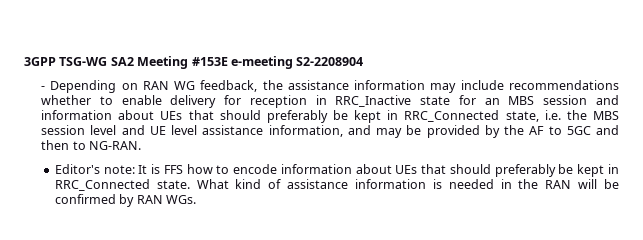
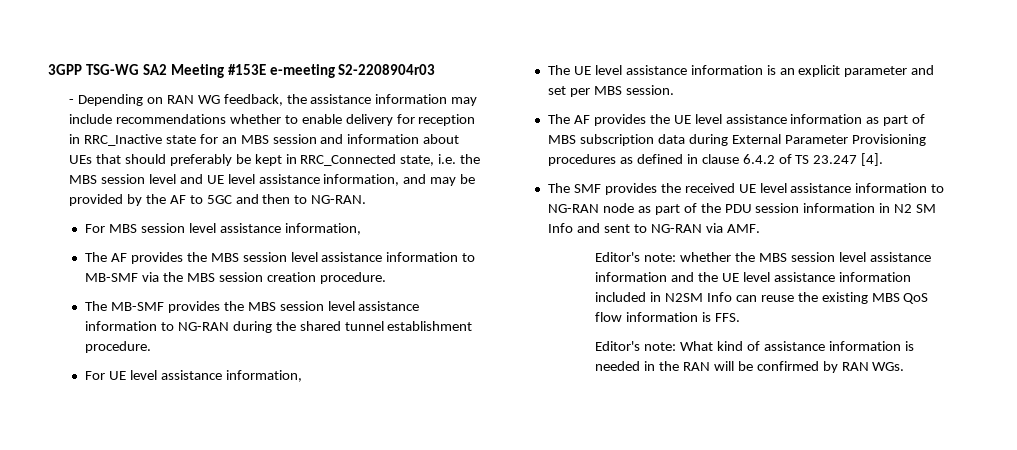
- 3GPP TSG-WG SA2 Meeting #153E e-meeting S2-2208904
+ 3GPP TSG-WG SA2 Meeting #153E e-meeting S2-2208904r03
- Editor's note: It is FFS how to encode information about UEs that should preferably be kept in RRC_Connected state. What kind of assistance information is needed in the RAN will be confirmed by RAN WGs.
+ For MBS session level assistance information,
+ The AF provides the MBS session level assistance information to MB-SMF via the MBS session creation procedure.
+ The MB-SMF provides the MBS session level assistance information to NG-RAN during the shared tunnel establishment procedure.
+ For UE level assistance information,
+ The UE level assistance information is an explicit parameter and set per MBS session.
+ The AF provides the UE level assistance information as part of MBS subscription data during External Parameter Provisioning procedures as defined in clause 6.4.2 of TS 23.247 [4].
+ The SMF provides the received UE level assistance information to NG-RAN node as part of the PDU session information in N2 SM Info and sent to NG-RAN via AMF.
+ Editor's note: whether the MBS session level assistance information and the UE level assistance information included in N2SM Info can reuse the existing MBS QoS flow information is FFS.
+ Editor's note: What kind of assistance information is needed in the RAN will be confirmed by RAN WGs.

